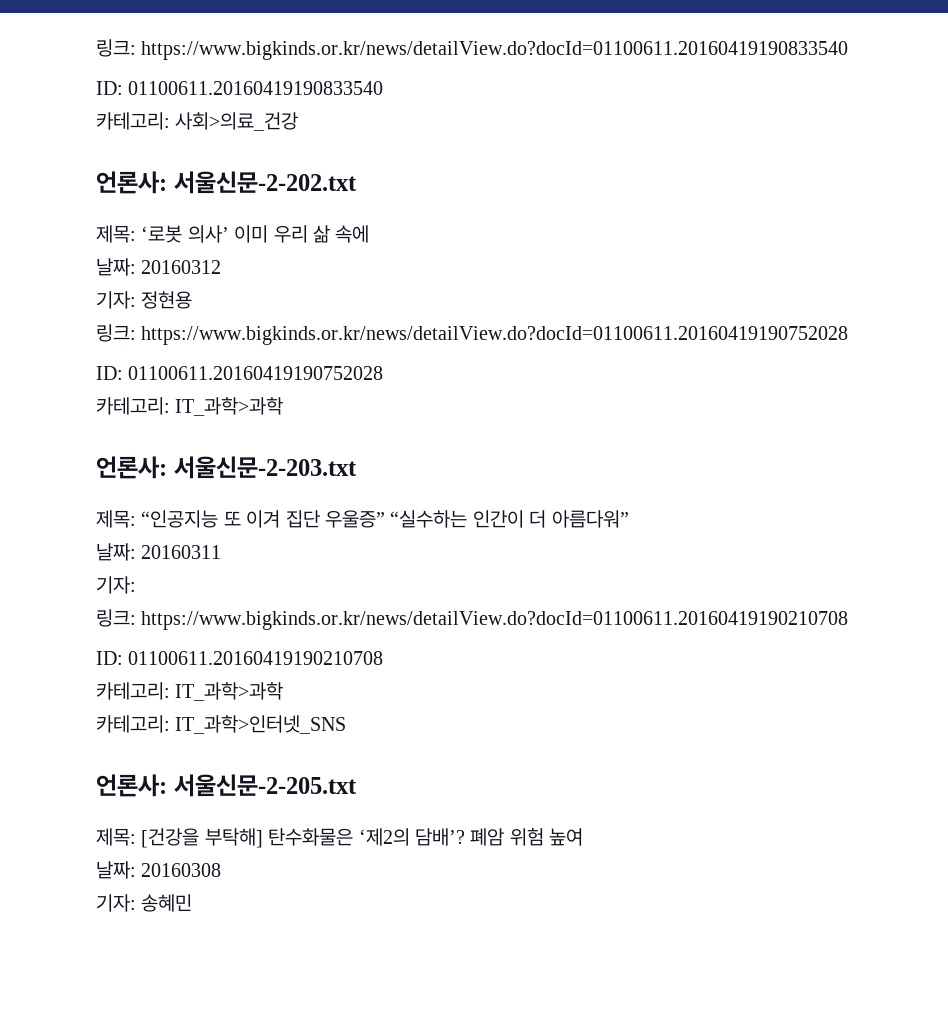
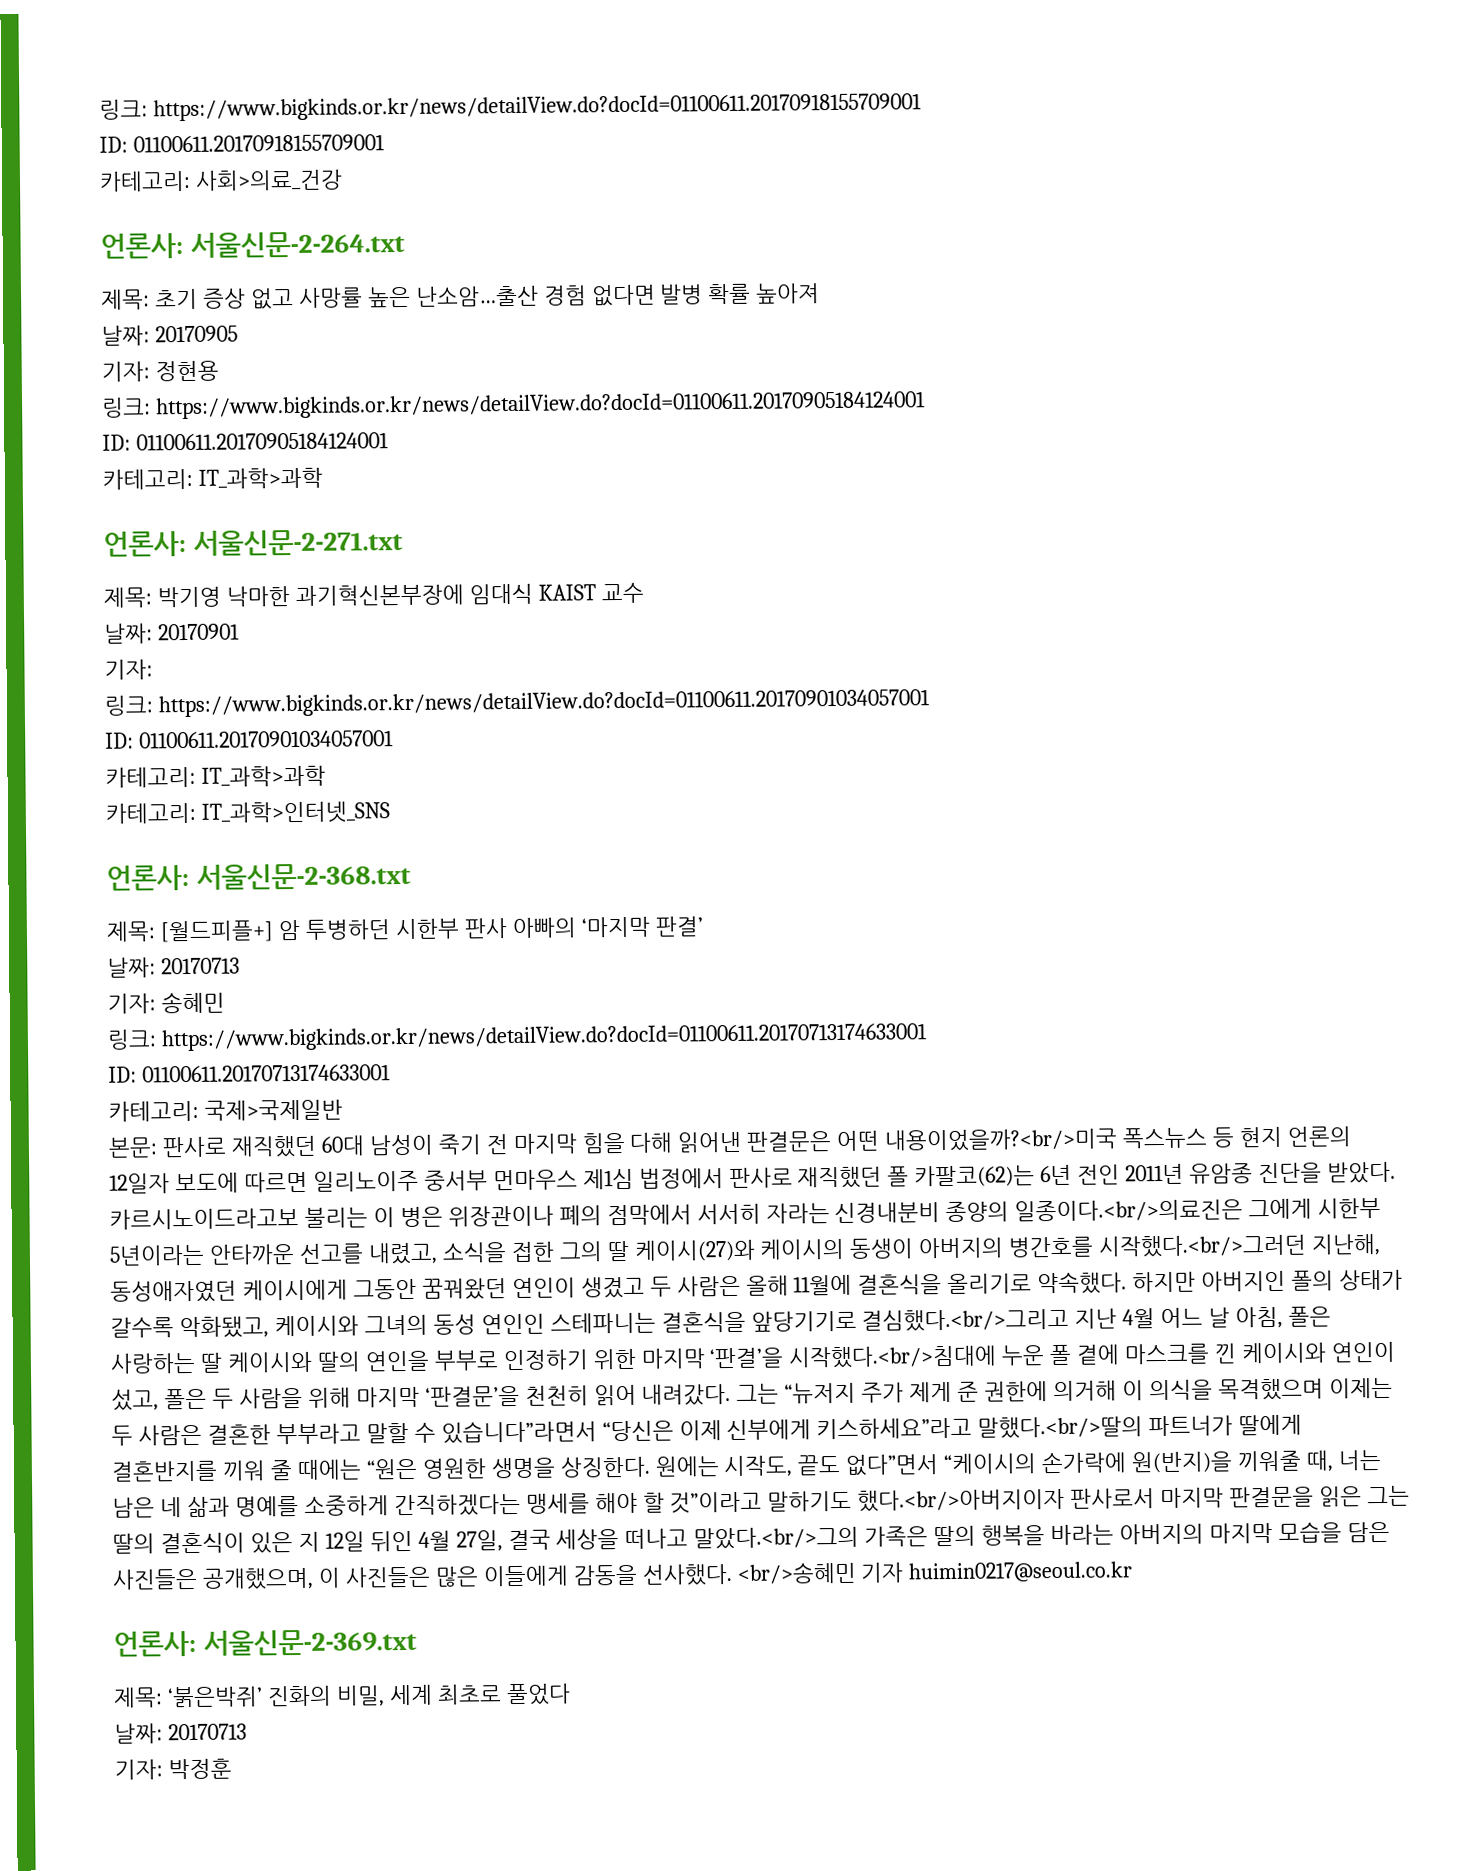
- 링크: https://www.bigkinds.or.kr/news/detailView.do?docId=01100611.20160419190833540
- ID: 01100611.20160419190833540
+ 링크: https://www.bigkinds.or.kr/news/detailView.do?docId=01100611.20170918155709001
+ ID: 01100611.20170918155709001
- 언론사: 서울신문-2-202.txt
- 제목: ‘로봇 의사’ 이미 우리 삶 속에
- 날짜: 20160312
+ 언론사: 서울신문-2-264.txt
+ 제목: 초기 증상 없고 사망률 높은 난소암…출산 경험 없다면 발병 확률 높아져
+ 날짜: 20170905
- 링크: https://www.bigkinds.or.kr/news/detailView.do?docId=01100611.20160419190752028
- ID: 01100611.20160419190752028
+ 링크: https://www.bigkinds.or.kr/news/detailView.do?docId=01100611.20170905184124001
+ ID: 01100611.20170905184124001
- 언론사: 서울신문-2-203.txt
- 제목: “인공지능 또 이겨 집단 우울증” “실수하는 인간이 더 아름다워”
- 날짜: 20160311
+ 언론사: 서울신문-2-271.txt
+ 제목: 박기영 낙마한 과기혁신본부장에 임대식 KAIST 교수
+ 날짜: 20170901
- 링크: https://www.bigkinds.or.kr/news/detailView.do?docId=01100611.20160419190210708
- ID: 01100611.20160419190210708
+ 링크: https://www.bigkinds.or.kr/news/detailView.do?docId=01100611.20170901034057001
+ ID: 01100611.20170901034057001
- 언론사: 서울신문-2-205.txt
- 제목: [건강을 부탁해] 탄수화물은 ‘제2의 담배’? 폐암 위험 높여
- 날짜: 20160308
+ 언론사: 서울신문-2-368.txt
+ 제목: [월드피플+] 암 투병하던 시한부 판사 아빠의 ‘마지막 판결’
+ 날짜: 20170713
+ 링크: https://www.bigkinds.or.kr/news/detailView.do?docId=01100611.20170713174633001
+ ID: 01100611.20170713174633001
+ 카테고리: 국제>국제일반
+ 본문: 판사로 재직했던 60대 남성이 죽기 전 마지막 힘을 다해 읽어낸 판결문은 어떤 내용이었을까?<br/>미국 폭스뉴스 등 현지 언론의 12일자 보도에 따르면 일리노이주 중서부 먼마우스 제1심 법정에서 판사로 재직했던 폴 카팔코(62)는 6년 전인 2011년 유암종 진단을 받았다. 카르시노이드라고보 불리는 이 병은 위장관이나 폐의 점막에서 서서히 자라는 신경내분비 종양의 일종이다.<br/>의료진은 그에게 시한부 5년이라는 안타까운 선고를 내렸고, 소식을 접한 그의 딸 케이시(27)와 케이시의 동생이 아버지의 병간호를 시작했다.<br/>그러던 지난해, 동성애자였던 케이시에게 그동안 꿈꿔왔던 연인이 생겼고 두 사람은 올해 11월에 결혼식을 올리기로 약속했다. 하지만 아버지인 폴의 상태가 갈수록 악화됐고, 케이시와 그녀의 동성 연인인 스테파니는 결혼식을 앞당기기로 결심했다.<br/>그리고 지난 4월 어느 날 아침, 폴은 사랑하는 딸 케이시와 딸의 연인을 부부로 인정하기 위한 마지막 ‘판결’을 시작했다.<br/>침대에 누운 폴 곁에 마스크를 낀 케이시와 연인이 섰고, 폴은 두 사람을 위해 마지막 ‘판결문’을 천천히 읽어 내려갔다. 그는 “뉴저지 주가 제게 준 권한에 의거해 이 의식을 목격했으며 이제는 두 사람은 결혼한 부부라고 말할 수 있습니다”라면서 “당신은 이제 신부에게 키스하세요”라고 말했다.<br/>딸의 파트너가 딸에게 결혼반지를 끼워 줄 때에는 “원은 영원한 생명을 상징한다. 원에는 시작도, 끝도 없다”면서 “케이시의 손가락에 원(반지)을 끼워줄 때, 너는 남은 네 삶과 명예를 소중하게 간직하겠다는 맹세를 해야 할 것”이라고 말하기도 했다.<br/>아버지이자 판사로서 마지막 판결문을 읽은 그는 딸의 결혼식이 있은 지 12일 뒤인 4월 27일, 결국 세상을 떠나고 말았다.<br/>그의 가족은 딸의 행복을 바라는 아버지의 마지막 모습을 담은 사진들은 공개했으며, 이 사진들은 많은 이들에게 감동을 선사했다. <br/>송혜민 기자 huimin0217@seoul.co.kr
+ 언론사: 서울신문-2-369.txt
+ 제목: ‘붉은박쥐’ 진화의 비밀, 세계 최초로 풀었다
+ 날짜: 20170713
+ 기자: 박정훈

